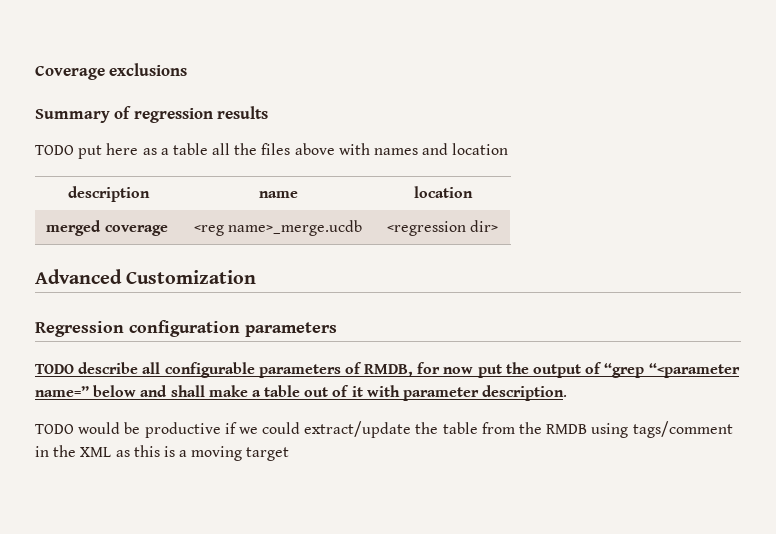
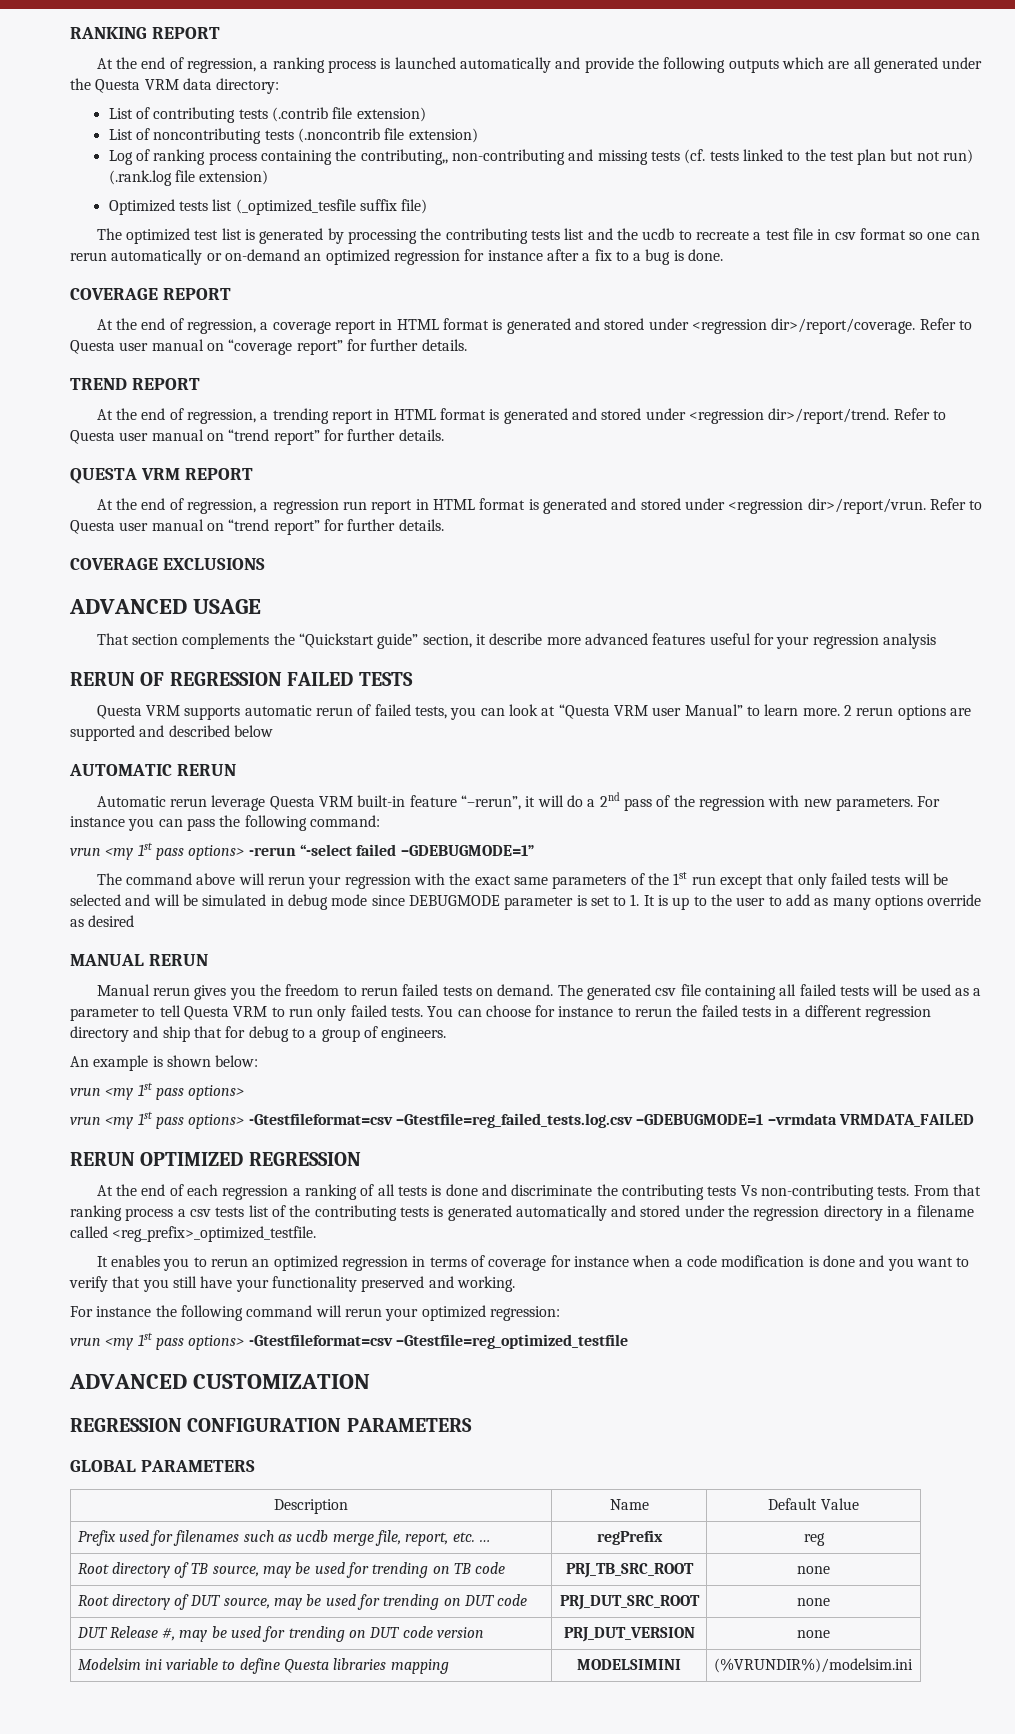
- Coverage exclusions
- Summary of regression results
- TODO put here as a table all the files above with names and location
- description | name | location
- merged coverage | <reg name>_merge.ucdb | <regression dir>
- Advanced Customization
- Regression configuration parameters
- TODO describe all configurable parameters of RMDB, for now put the output of “grep “<parameter name=” below and shall make a table out of it with parameter description.
- TODO would be productive if we could extract/update the table from the RMDB using tags/comment in the XML as this is a moving target
+ RANKING REPORT
+ At the end of regression, a ranking process is launched automatically and provide the following outputs which are all generated under the Questa VRM data directory:
+ List of contributing tests (.contrib file extension)
+ List of noncontributing tests (.noncontrib file extension)
+ Log of ranking process containing the contributing,, non-contributing and missing tests (cf. tests linked to the test plan but not run) (.rank.log file extension)
+ Optimized tests list (_optimized_tesfile suffix file)
+ The optimized test list is generated by processing the contributing tests list and the ucdb to recreate a test file in csv format so one can rerun automatically or on-demand an optimized regression for instance after a fix to a bug is done.
+ COVERAGE REPORT
+ At the end of regression, a coverage report in HTML format is generated and stored under <regression dir>/report/coverage. Refer to Questa user manual on “coverage report” for further details.
+ TREND REPORT
+ At the end of regression, a trending report in HTML format is generated and stored under <regression dir>/report/trend. Refer to Questa user manual on “trend report” for further details.
+ QUESTA VRM REPORT
+ At the end of regression, a regression run report in HTML format is generated and stored under <regression dir>/report/vrun. Refer to Questa user manual on “trend report” for further details.
+ COVERAGE EXCLUSIONS
+ ADVANCED USAGE
+ That section complements the “Quickstart guide” section, it describe more advanced features useful for your regression analysis
+ RERUN OF REGRESSION FAILED TESTS
+ Questa VRM supports automatic rerun of failed tests, you can look at “Questa VRM user Manual” to learn more. 2 rerun options are supported and described below
+ AUTOMATIC RERUN
+ Automatic rerun leverage Questa VRM built-in feature “–rerun”, it will do a 2nd pass of the regression with new parameters. For instance you can pass the following command:
+ vrun <my 1st pass options> -rerun “-select failed –GDEBUGMODE=1”
+ The command above will rerun your regression with the exact same parameters of the 1st run except that only failed tests will be selected and will be simulated in debug mode since DEBUGMODE parameter is set to 1. It is up to the user to add as many options override as desired
+ MANUAL RERUN
+ Manual rerun gives you the freedom to rerun failed tests on demand. The generated csv file containing all failed tests will be used as a parameter to tell Questa VRM to run only failed tests. You can choose for instance to rerun the failed tests in a different regression directory and ship that for debug to a group of engineers.
+ An example is shown below:
+ vrun <my 1st pass options>
+ vrun <my 1st pass options> -Gtestfileformat=csv –Gtestfile=reg_failed_tests.log.csv –GDEBUGMODE=1 –vrmdata VRMDATA_FAILED
+ RERUN OPTIMIZED REGRESSION
+ At the end of each regression a ranking of all tests is done and discriminate the contributing tests Vs non-contributing tests. From that ranking process a csv tests list of the contributing tests is generated automatically and stored under the regression directory in a filename called <reg_prefix>_optimized_testfile.
+ It enables you to rerun an optimized regression in terms of coverage for instance when a code modification is done and you want to verify that you still have your functionality preserved and working.
+ For instance the following command will rerun your optimized regression:
+ vrun <my 1st pass options> -Gtestfileformat=csv –Gtestfile=reg_optimized_testfile
+ ADVANCED CUSTOMIZATION
+ REGRESSION CONFIGURATION PARAMETERS
+ GLOBAL PARAMETERS
+ Description | Name | Default Value
+ Prefix used for filenames such as ucdb merge file, report, etc. … | regPrefix | reg
+ Root directory of TB source, may be used for trending on TB code | PRJ_TB_SRC_ROOT | none
+ Root directory of DUT source, may be used for trending on DUT code | PRJ_DUT_SRC_ROOT | none
+ DUT Release #, may be used for trending on DUT code version | PRJ_DUT_VERSION | none
+ Modelsim ini variable to define Questa libraries mapping | MODELSIMINI | (%VRUNDIR%)/modelsim.ini

